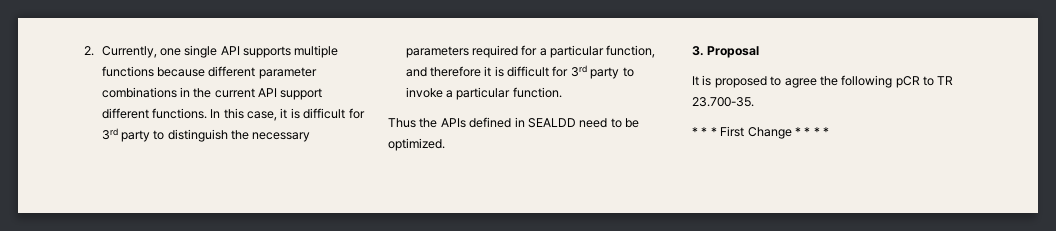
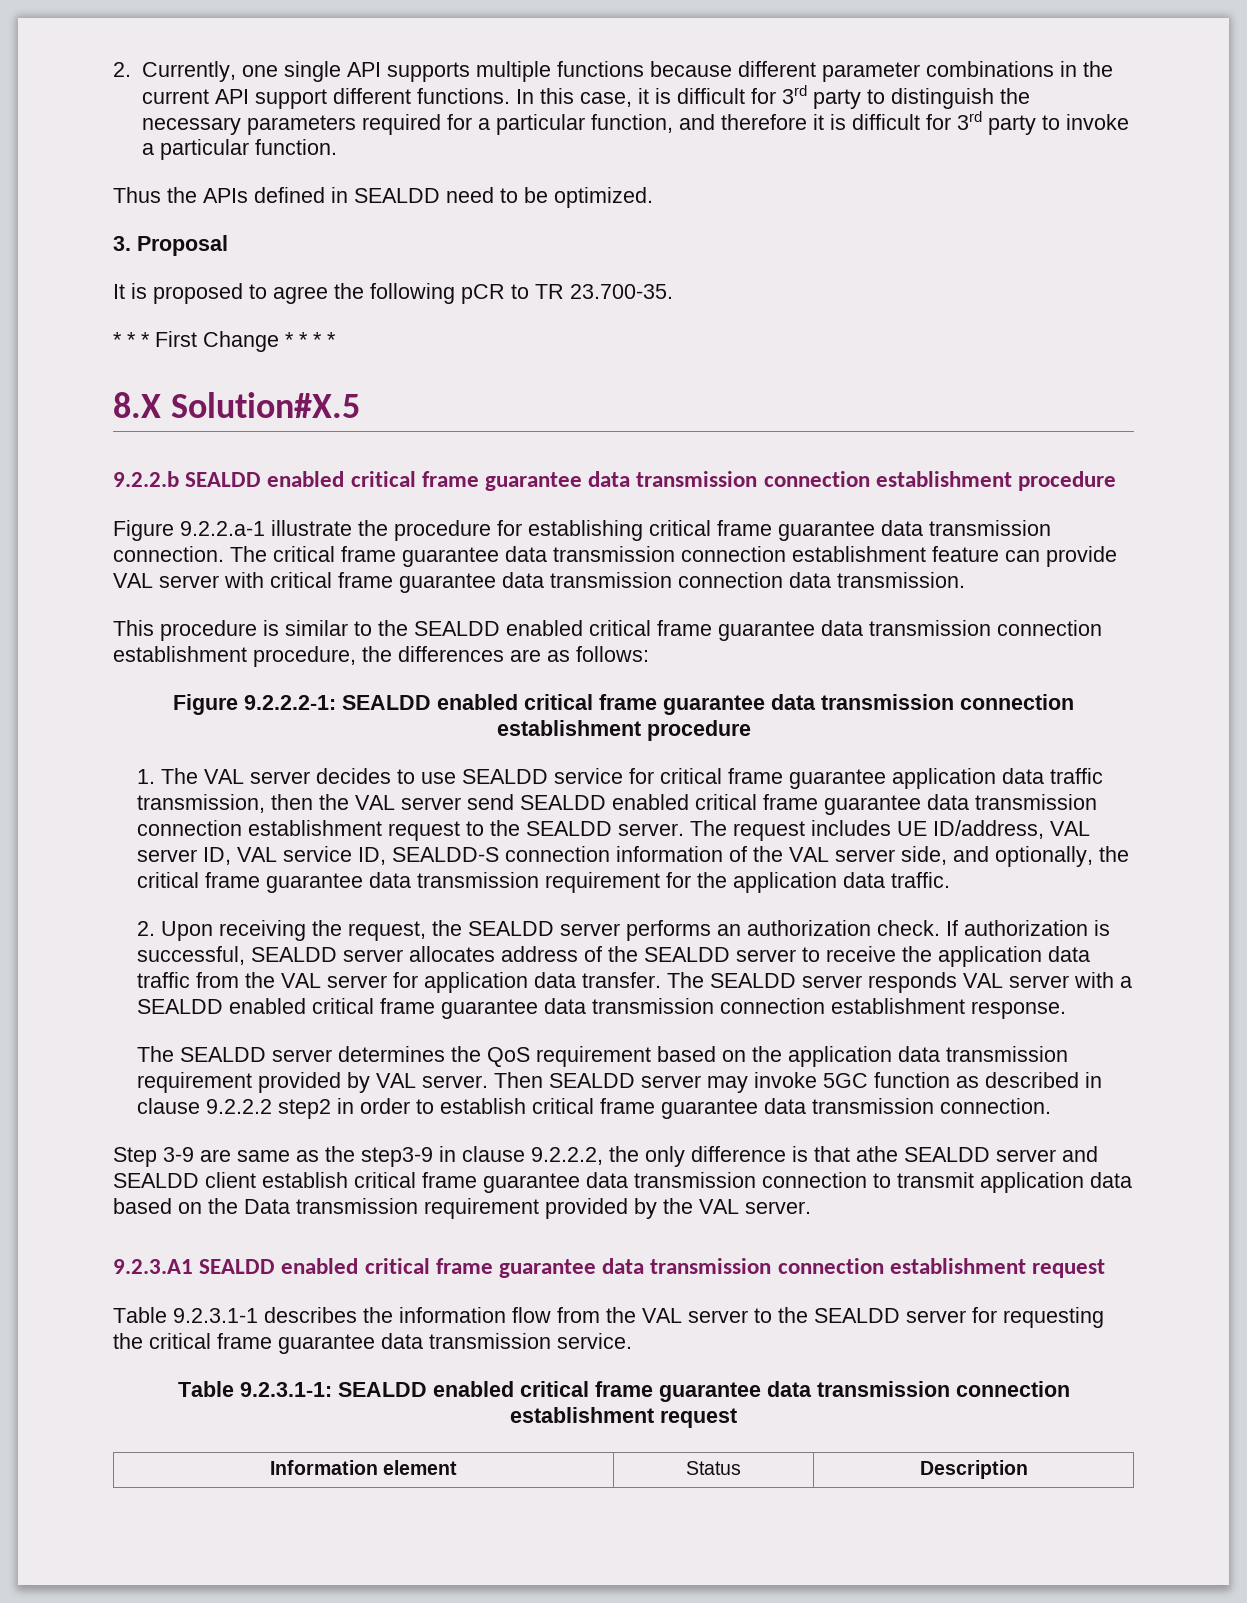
+ 8.X Solution#X.5
+ 9.2.2.b SEALDD enabled critical frame guarantee data transmission connection establishment procedure
+ Figure 9.2.2.a-1 illustrate the procedure for establishing critical frame guarantee data transmission connection. The critical frame guarantee data transmission connection establishment feature can provide VAL server with critical frame guarantee data transmission connection data transmission.
+ This procedure is similar to the SEALDD enabled critical frame guarantee data transmission connection establishment procedure, the differences are as follows:
+ Figure 9.2.2.2-1: SEALDD enabled critical frame guarantee data transmission connection establishment procedure
+ 1. The VAL server decides to use SEALDD service for critical frame guarantee application data traffic transmission, then the VAL server send SEALDD enabled critical frame guarantee data transmission connection establishment request to the SEALDD server. The request includes UE ID/address, VAL server ID, VAL service ID, SEALDD-S connection information of the VAL server side, and optionally, the critical frame guarantee data transmission requirement for the application data traffic.
+ 2. Upon receiving the request, the SEALDD server performs an authorization check. If authorization is successful, SEALDD server allocates address of the SEALDD server to receive the application data traffic from the VAL server for application data transfer. The SEALDD server responds VAL server with a SEALDD enabled critical frame guarantee data transmission connection establishment response.
+ The SEALDD server determines the QoS requirement based on the application data transmission requirement provided by VAL server. Then SEALDD server may invoke 5GC function as described in clause 9.2.2.2 step2 in order to establish critical frame guarantee data transmission connection.
+ Step 3-9 are same as the step3-9 in clause 9.2.2.2, the only difference is that athe SEALDD server and SEALDD client establish critical frame guarantee data transmission connection to transmit application data based on the Data transmission requirement provided by the VAL server.
+ 9.2.3.A1 SEALDD enabled critical frame guarantee data transmission connection establishment request
+ Table 9.2.3.1-1 describes the information flow from the VAL server to the SEALDD server for requesting the critical frame guarantee data transmission service.
+ Table 9.2.3.1-1: SEALDD enabled critical frame guarantee data transmission connection establishment request
+ Information element | Status | Description

